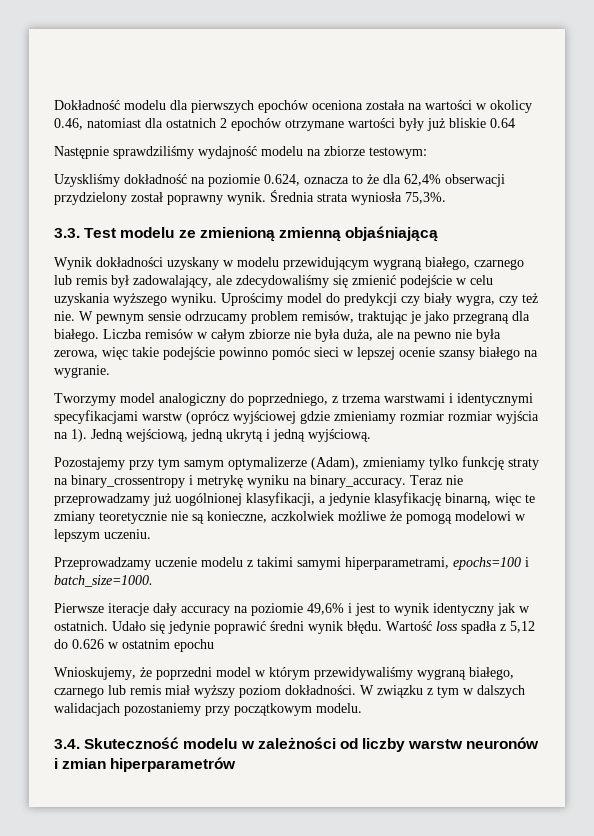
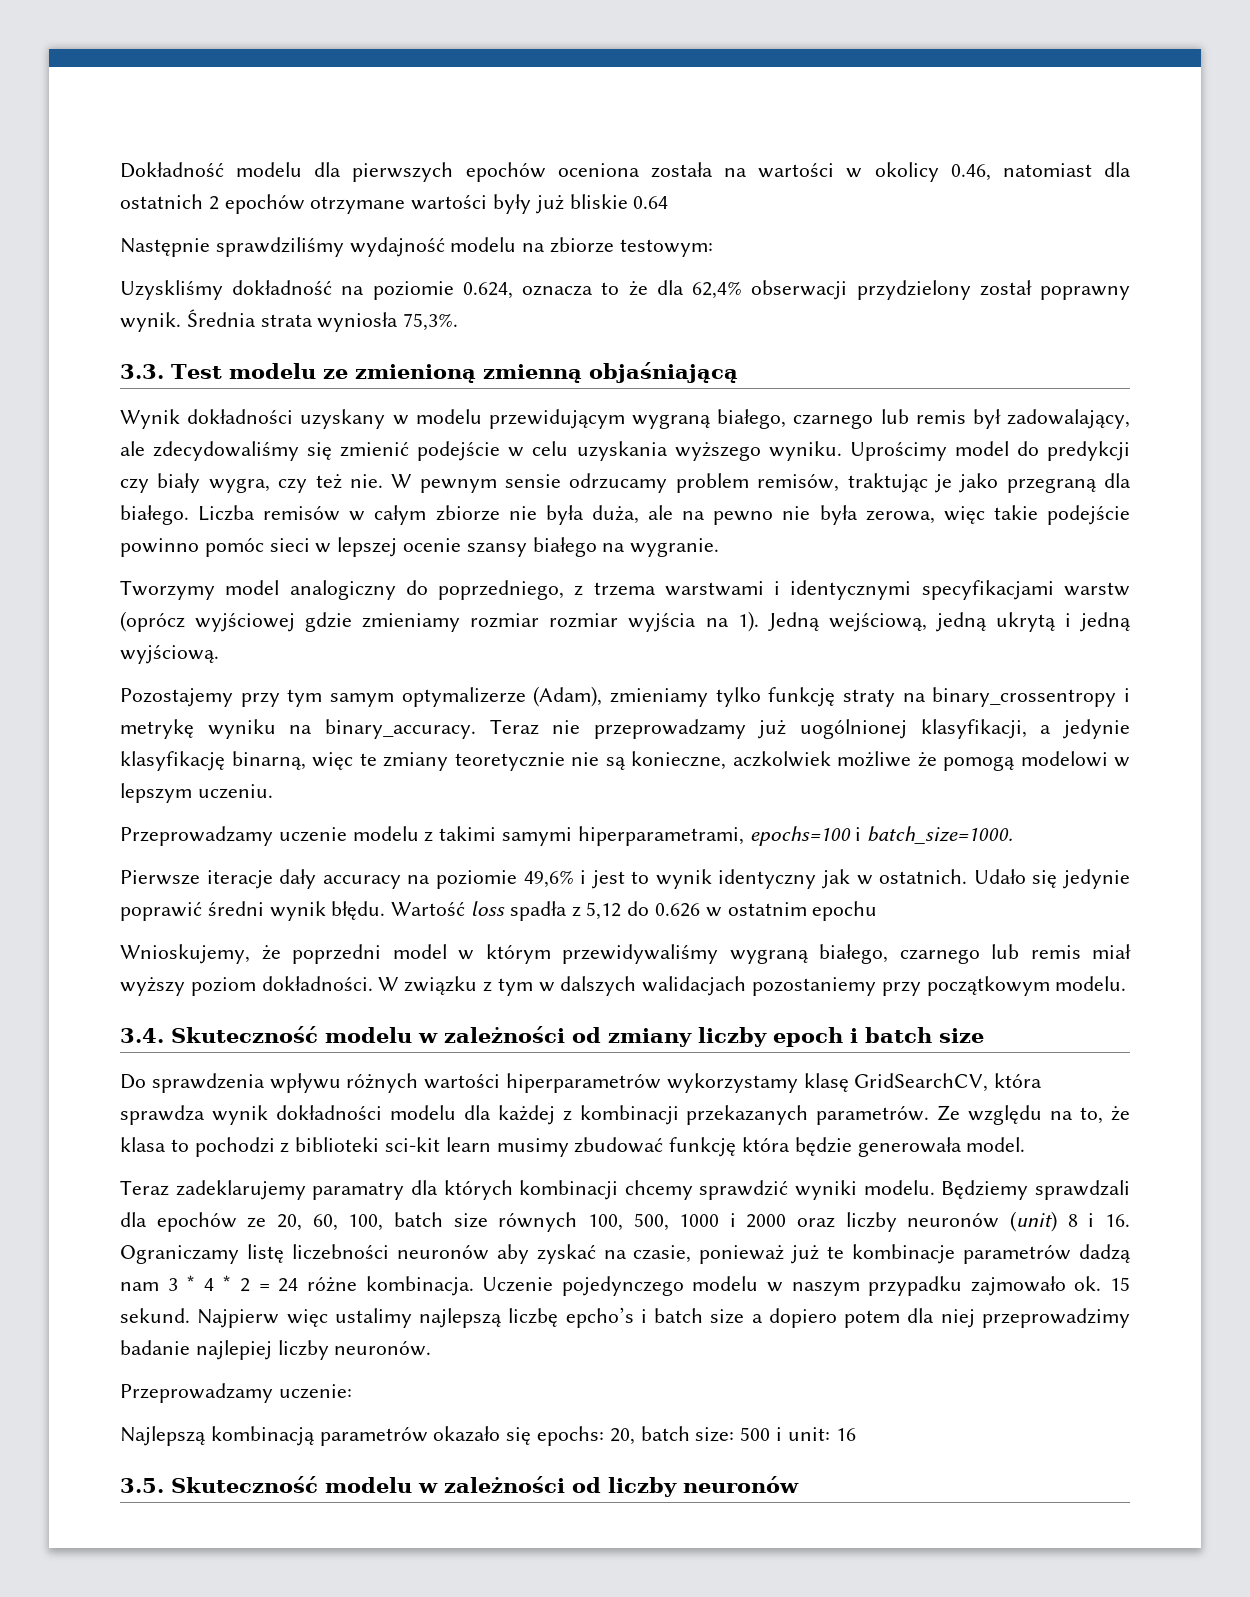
- 3.4. Skuteczność modelu w zależności od liczby warstw neuronów i zmian hiperparametrów
+ 3.4. Skuteczność modelu w zależności od zmiany liczby epoch i batch size
+ Do sprawdzenia wpływu różnych wartości hiperparametrów wykorzystamy klasę GridSearchCV, która sprawdza wynik dokładności modelu dla każdej z kombinacji przekazanych parametrów. Ze względu na to, że klasa to pochodzi z biblioteki sci-kit learn musimy zbudować funkcję która będzie generowała model.
+ Teraz zadeklarujemy paramatry dla których kombinacji chcemy sprawdzić wyniki modelu. Będziemy sprawdzali dla epochów ze 20, 60, 100, batch size równych 100, 500, 1000 i 2000 oraz liczby neuronów (unit) 8 i 16. Ograniczamy listę liczebności neuronów aby zyskać na czasie, ponieważ już te kombinacje parametrów dadzą nam 3 * 4 * 2 = 24 różne kombinacja. Uczenie pojedynczego modelu w naszym przypadku zajmowało ok. 15 sekund. Najpierw więc ustalimy najlepszą liczbę epcho’s i batch size a dopiero potem dla niej przeprowadzimy badanie najlepiej liczby neuronów.
+ Przeprowadzamy uczenie:
+ Najlepszą kombinacją parametrów okazało się epochs: 20, batch size: 500 i unit: 16
+ 3.5. Skuteczność modelu w zależności od liczby neuronów

